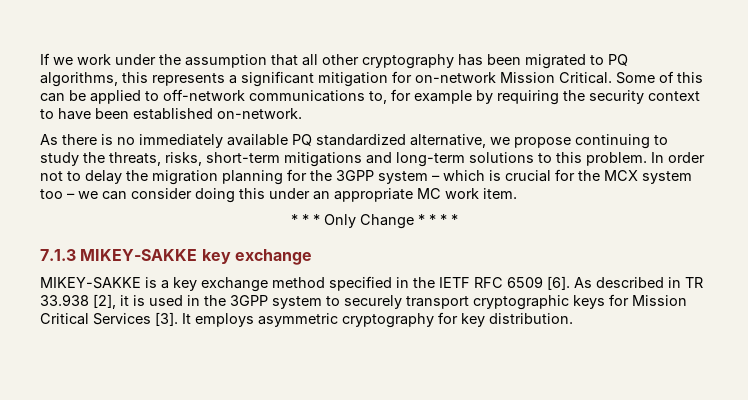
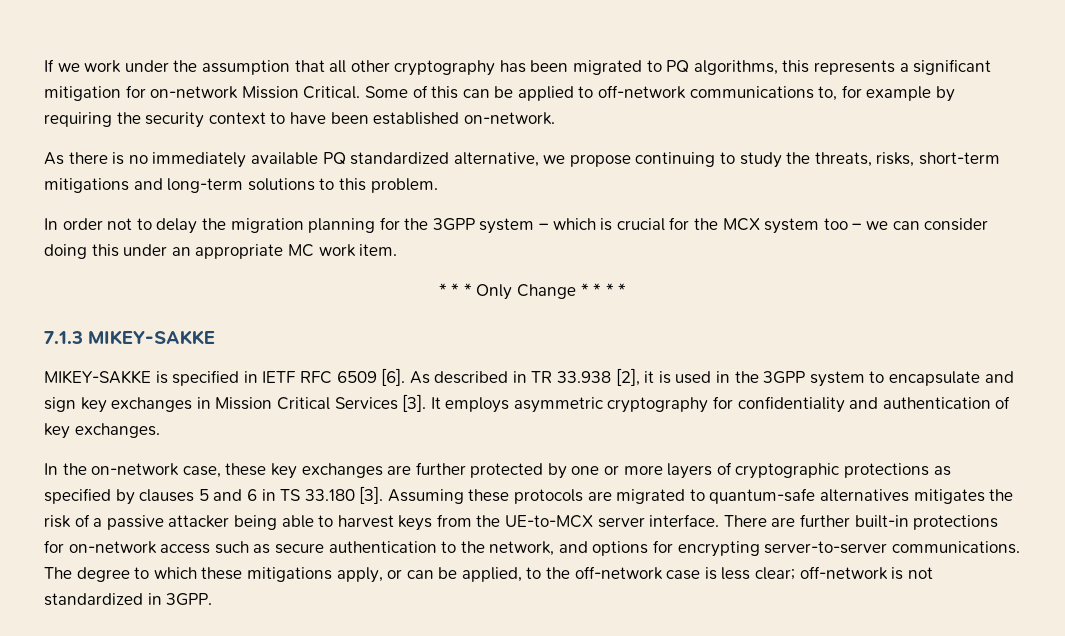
- As there is no immediately available PQ standardized alternative, we propose continuing to study the threats, risks, short-term mitigations and long-term solutions to this problem. In order not to delay the migration planning for the 3GPP system – which is crucial for the MCX system too – we can consider doing this under an appropriate MC work item.
+ As there is no immediately available PQ standardized alternative, we propose continuing to study the threats, risks, short-term mitigations and long-term solutions to this problem.
+ In order not to delay the migration planning for the 3GPP system – which is crucial for the MCX system too – we can consider doing this under an appropriate MC work item.
- 7.1.3 MIKEY-SAKKE key exchange
+ 7.1.3 MIKEY-SAKKE
- MIKEY-SAKKE is a key exchange method specified in the IETF RFC 6509 [6].
+ MIKEY-SAKKE is specified in IETF RFC 6509 [6].
- As described in TR 33.938 [2], it is used in the 3GPP system to securely transport cryptographic keys for Mission Critical Services [3].
+ As described in TR 33.938 [2], it is used in the 3GPP system to encapsulate and sign key exchanges in Mission Critical Services [3].
- It employs asymmetric cryptography for key distribution.
+ It employs asymmetric cryptography for confidentiality and authentication of key exchanges.
+ In the on-network case, these key exchanges are further protected by one or more layers of cryptographic protections as specified by clauses 5 and 6 in TS 33.180 [3]. Assuming these protocols are migrated to quantum-safe alternatives mitigates the risk of a passive attacker being able to harvest keys from the UE-to-MCX server interface. There are further built-in protections for on-network access such as secure authentication to the network, and options for encrypting server-to-server communications. The degree to which these mitigations apply, or can be applied, to the off-network case is less clear; off-network is not standardized in 3GPP.

